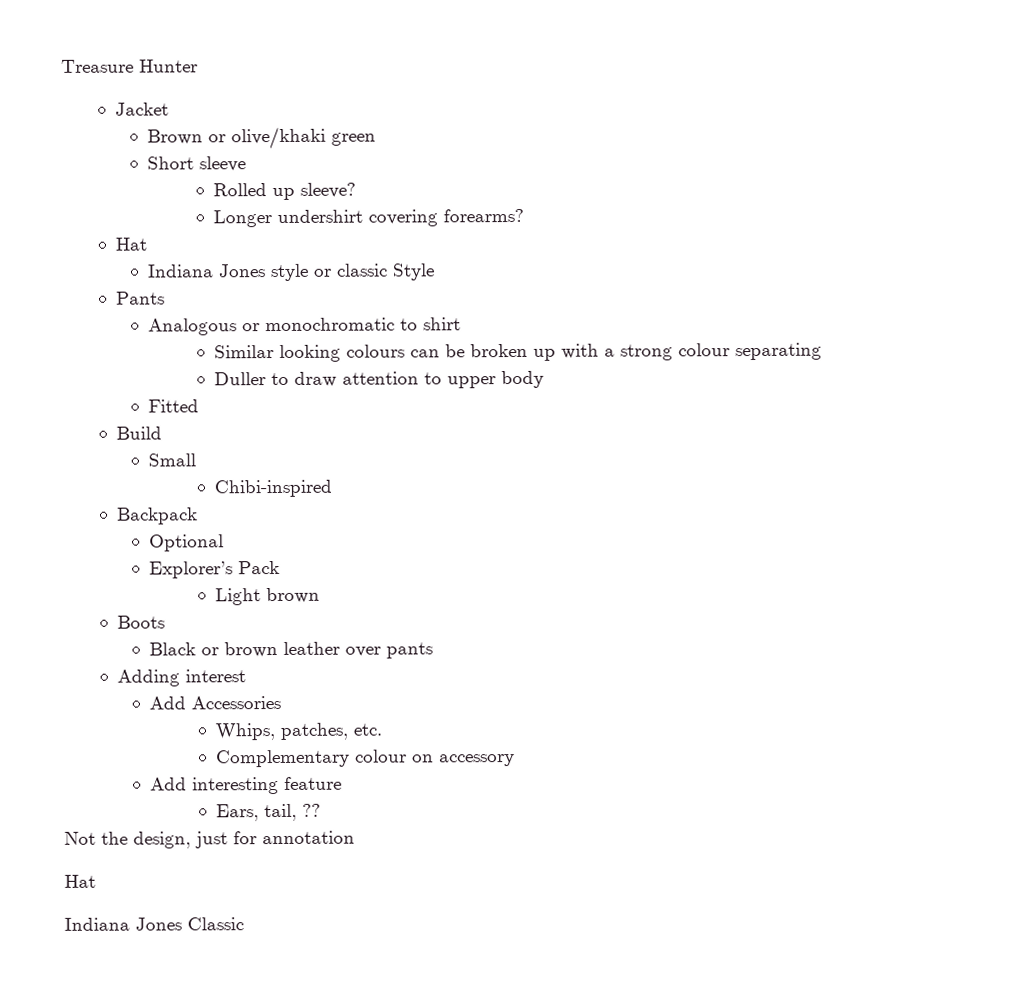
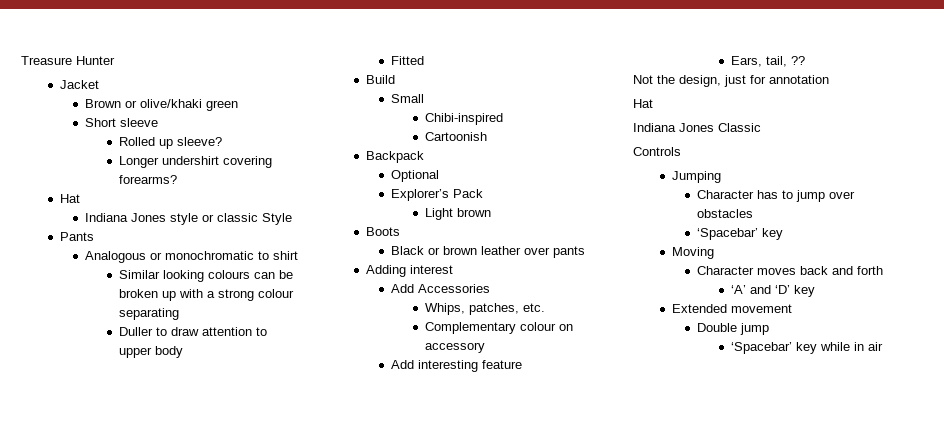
+ Cartoonish
+ Controls
+ Jumping
+ Character has to jump over obstacles
+ ‘Spacebar’ key
+ Moving
+ Character moves back and forth
+ ‘A’ and ‘D’ key
+ Extended movement
+ Double jump
+ ‘Spacebar’ key while in air

